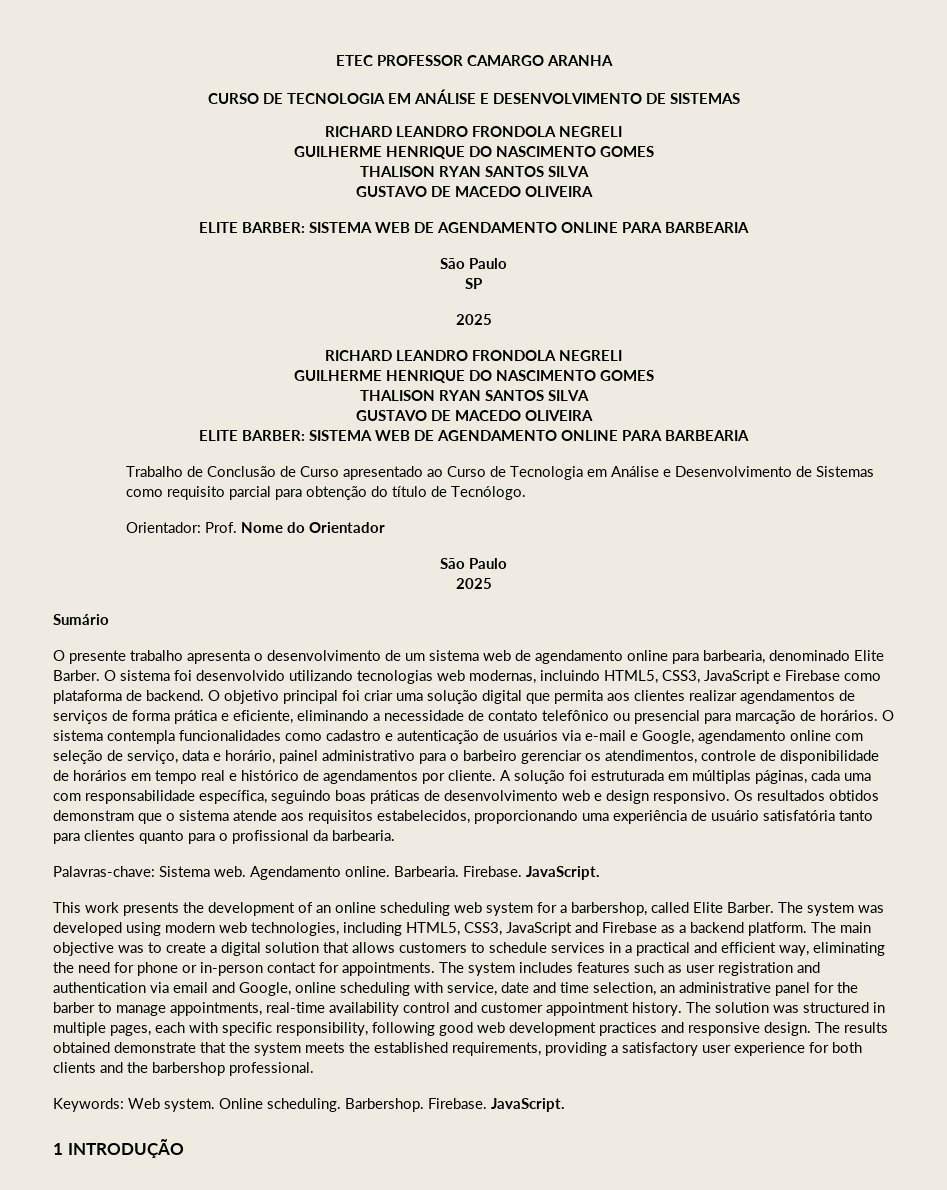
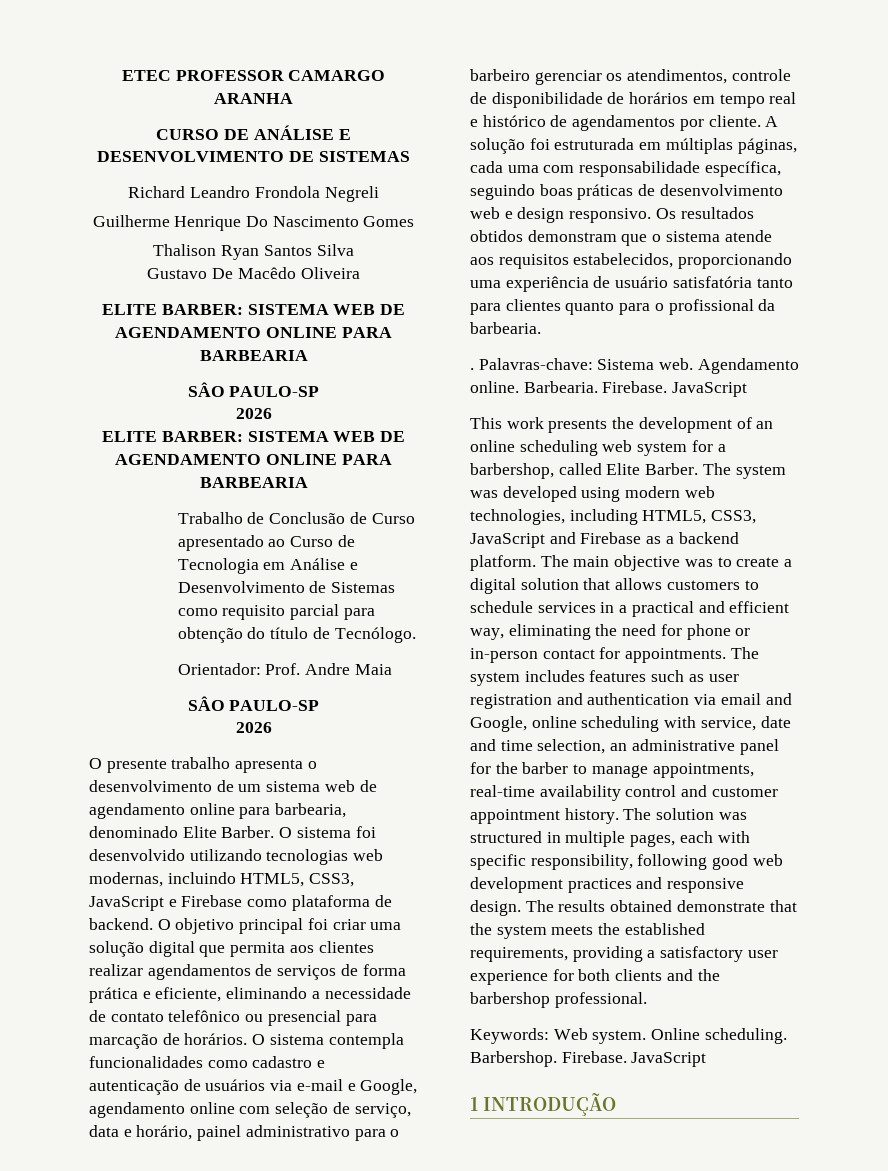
- CURSO DE TECNOLOGIA EM ANÁLISE E DESENVOLVIMENTO DE SISTEMAS
- RICHARD LEANDRO FRONDOLA NEGRELI
- GUILHERME HENRIQUE DO NASCIMENTO GOMES
- THALISON RYAN SANTOS SILVA
- GUSTAVO DE MACEDO OLIVEIRA
+ CURSO DE ANÁLISE E DESENVOLVIMENTO DE SISTEMAS
+ Richard Leandro Frondola Negreli
+ Guilherme Henrique Do Nascimento Gomes
+ Thalison Ryan Santos Silva
+ Gustavo De Macêdo Oliveira
  ELITE BARBER: SISTEMA WEB DE AGENDAMENTO ONLINE PARA BARBEARIA
- São Paulo
- SP
- 2025
- RICHARD LEANDRO FRONDOLA NEGRELI
- GUILHERME HENRIQUE DO NASCIMENTO GOMES
- THALISON RYAN SANTOS SILVA
- GUSTAVO DE MACEDO OLIVEIRA
+ SÂO PAULO-SP
+ 2026
- Orientador: Prof. Nome do Orientador
- São Paulo
- 2025
- Sumário
+ Orientador: Prof. Andre Maia
+ SÂO PAULO-SP
+ 2026
+ .
- Barbearia. Firebase. JavaScript.
+ Barbearia. Firebase. JavaScript
- Barbershop. Firebase. JavaScript.
+ Barbershop. Firebase. JavaScript

